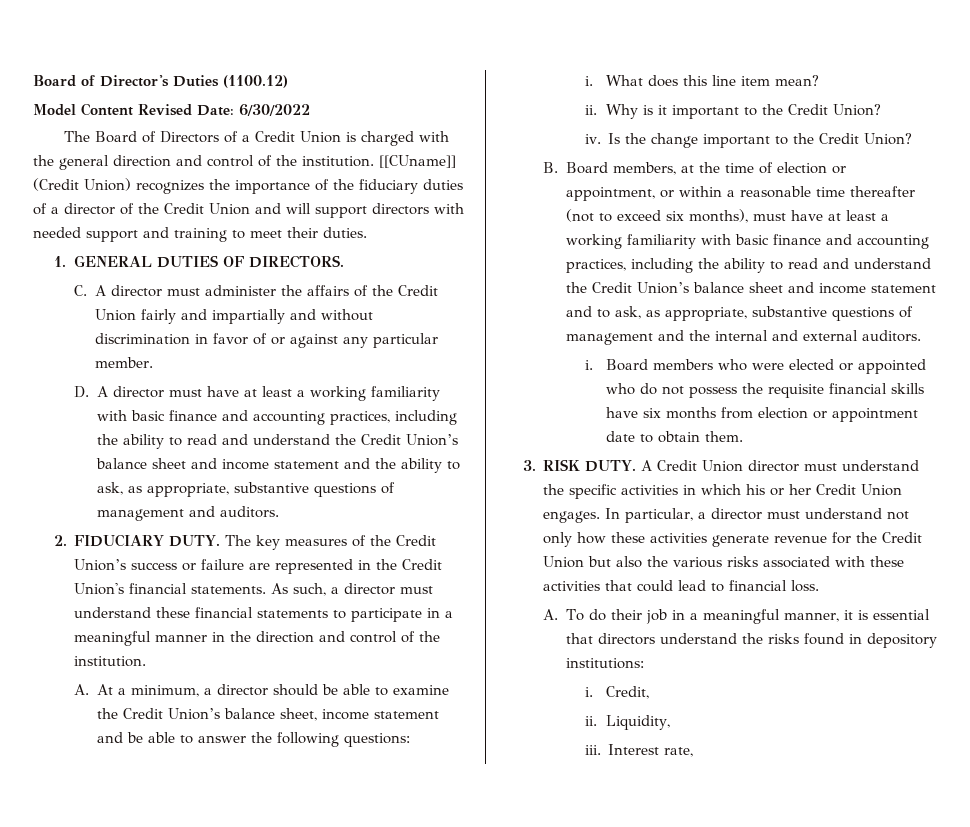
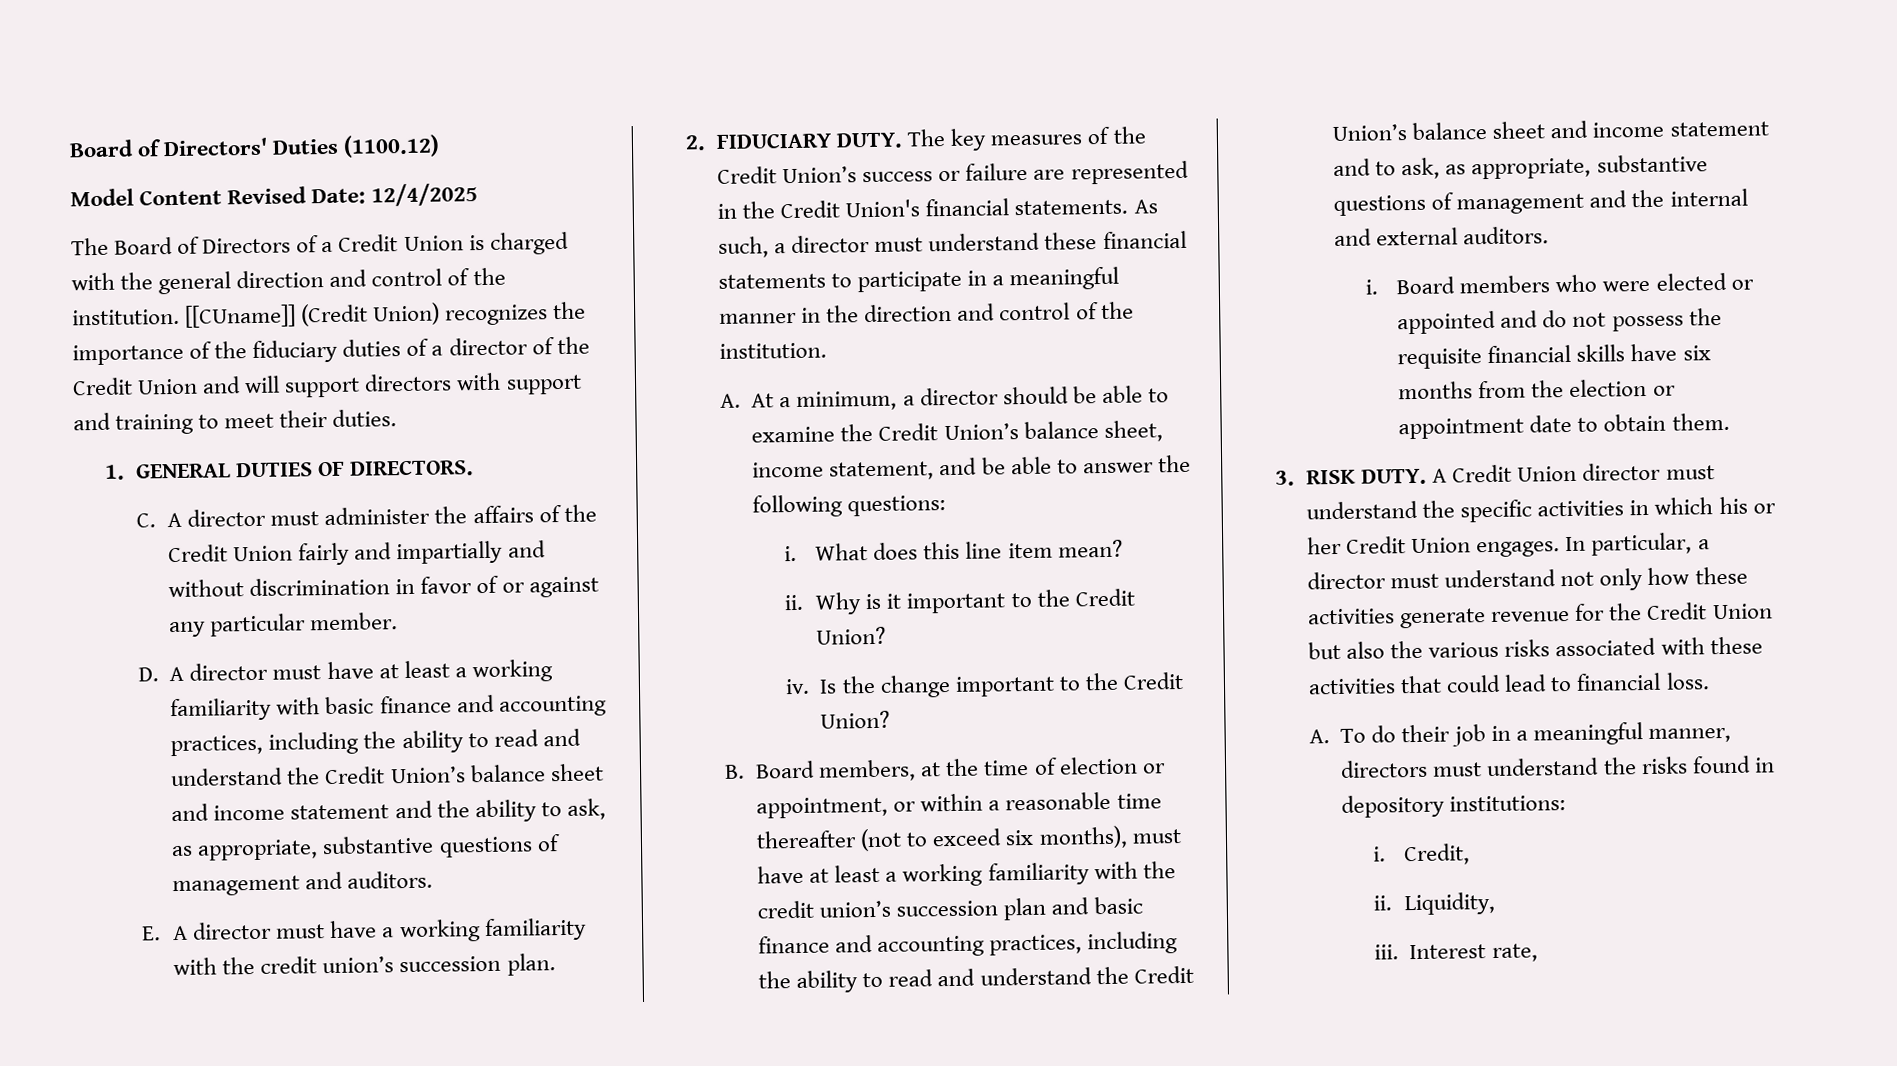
- Board of Director's Duties (1100.12)
+ Board of Directors' Duties (1100.12)
- Model Content Revised Date: 6/30/2022
+ Model Content Revised Date: 12/4/2025
- [[CUname]] (Credit Union) recognizes the importance of the fiduciary duties of a director of the Credit Union and will support directors with needed support and training to meet their duties.
+ [[CUname]] (Credit Union) recognizes the importance of the fiduciary duties of a director of the Credit Union and will support directors with support and training to meet their duties.
+ E. A director must have a working familiarity with the credit union’s succession plan.
- A. At a minimum, a director should be able to examine the Credit Union’s balance sheet, income statement and be able to answer the following questions:
+ A. At a minimum, a director should be able to examine the Credit Union’s balance sheet, income statement, and be able to answer the following questions:
- B. Board members, at the time of election or appointment, or within a reasonable time thereafter (not to exceed six months), must have at least a working familiarity with basic finance and accounting practices, including the ability to read and understand the Credit Union’s balance sheet and income statement and to ask, as appropriate, substantive questions of management and the internal and external auditors.
+ B. Board members, at the time of election or appointment, or within a reasonable time thereafter (not to exceed six months), must have at least a working familiarity with the credit union’s succession plan and basic finance and accounting practices, including the ability to read and understand the Credit Union’s balance sheet and income statement and to ask, as appropriate, substantive questions of management and the internal and external auditors.
- Board members who were elected or appointed who do not possess the requisite financial skills have six months from election or appointment date to obtain them.
+ Board members who were elected or appointed and do not possess the requisite financial skills have six months from the election or appointment date to obtain them.
- A. To do their job in a meaningful manner, it is essential that directors understand the risks found in depository institutions:
+ A. To do their job in a meaningful manner, directors must understand the risks found in depository institutions:

